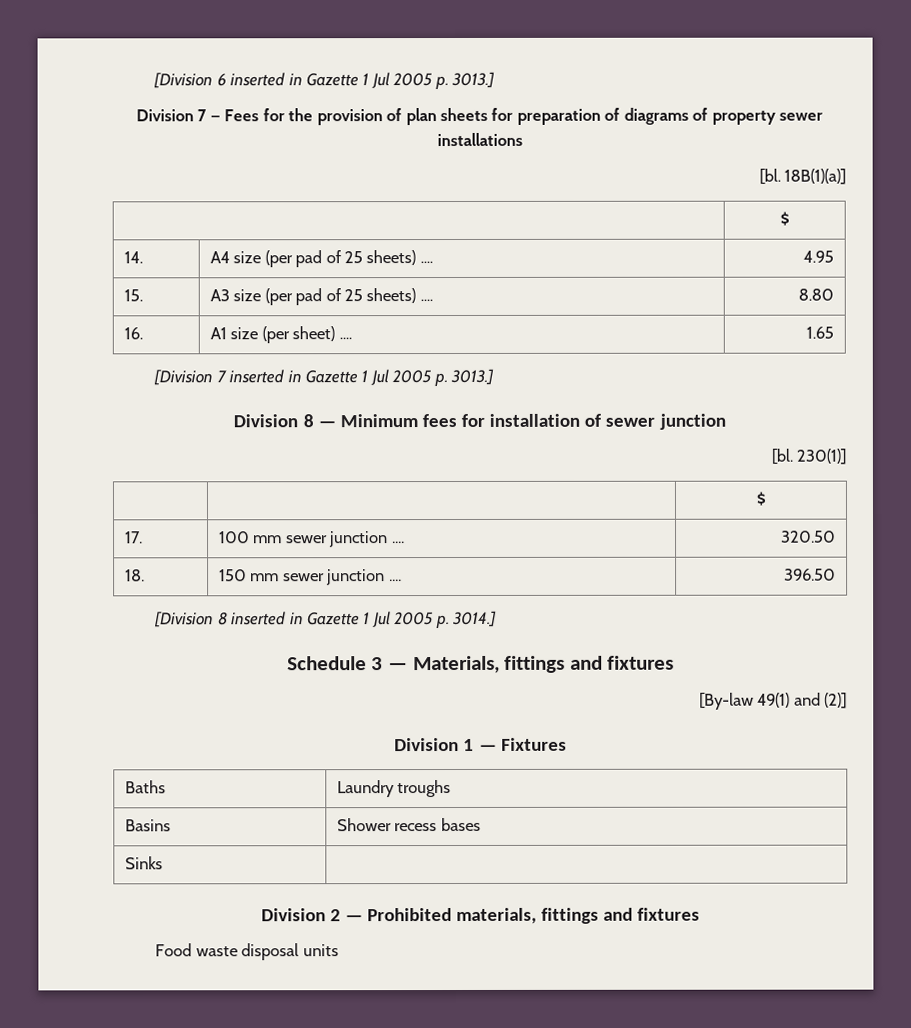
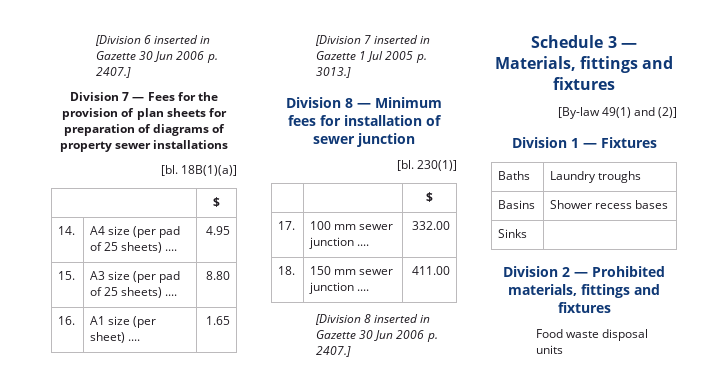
- [Division 6 inserted in Gazette 1 Jul 2005 p. 3013.]
+ [Division 6 inserted in Gazette 30 Jun 2006 p. 2407.]
- 17. | 100 mm sewer junction .... | 320.50
+ 17. | 100 mm sewer junction .... | 332.00
- 18. | 150 mm sewer junction .... | 396.50
+ 18. | 150 mm sewer junction .... | 411.00
- [Division 8 inserted in Gazette 1 Jul 2005 p. 3014.]
+ [Division 8 inserted in Gazette 30 Jun 2006 p. 2407.]

